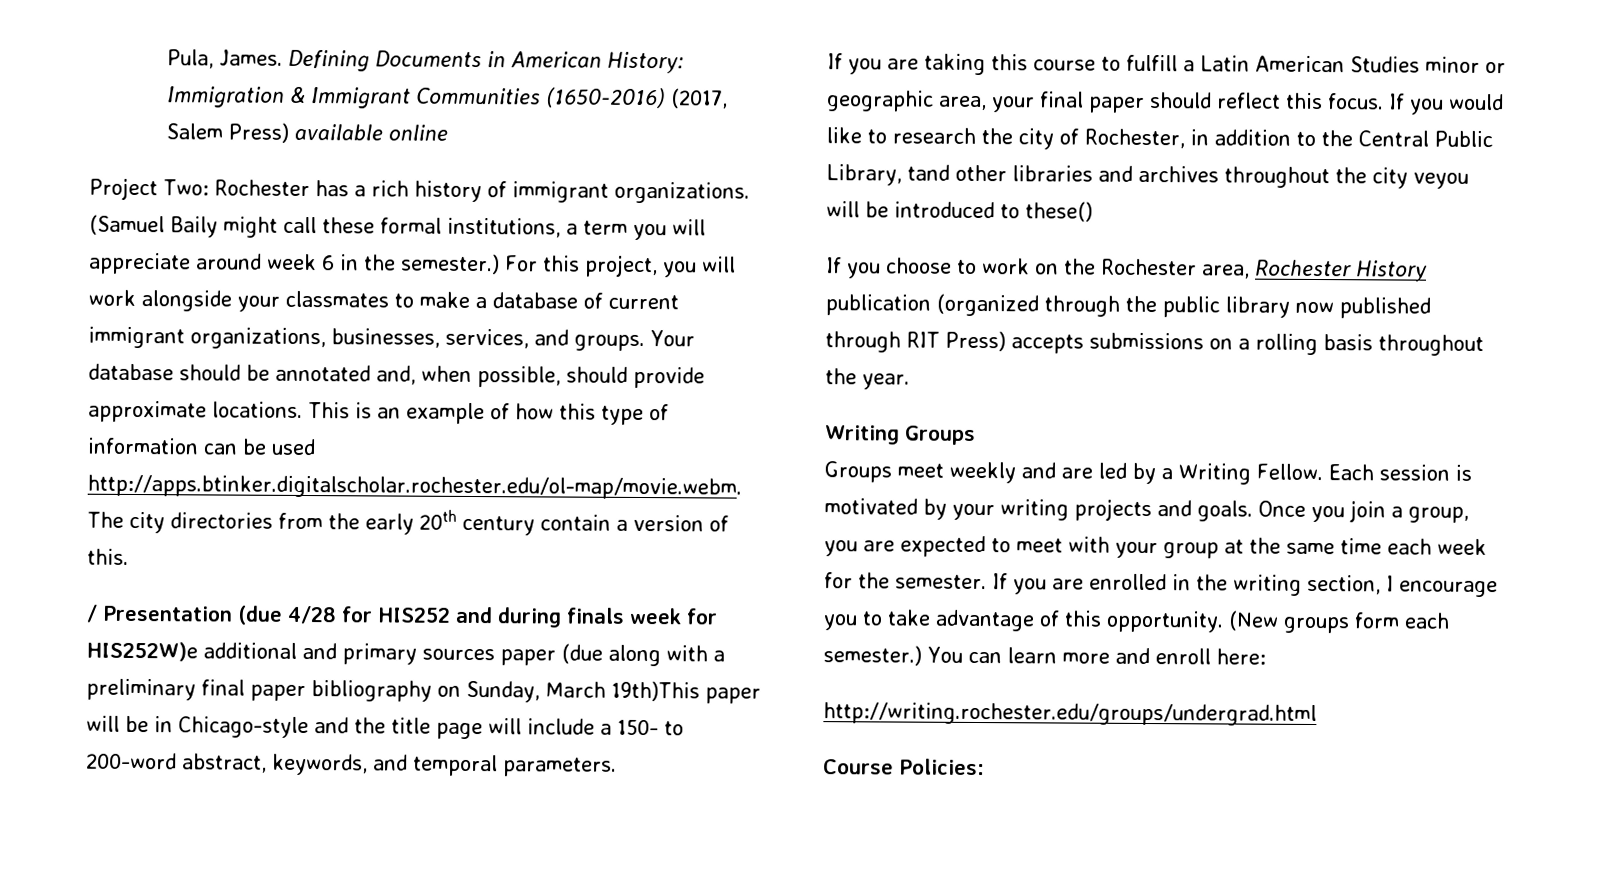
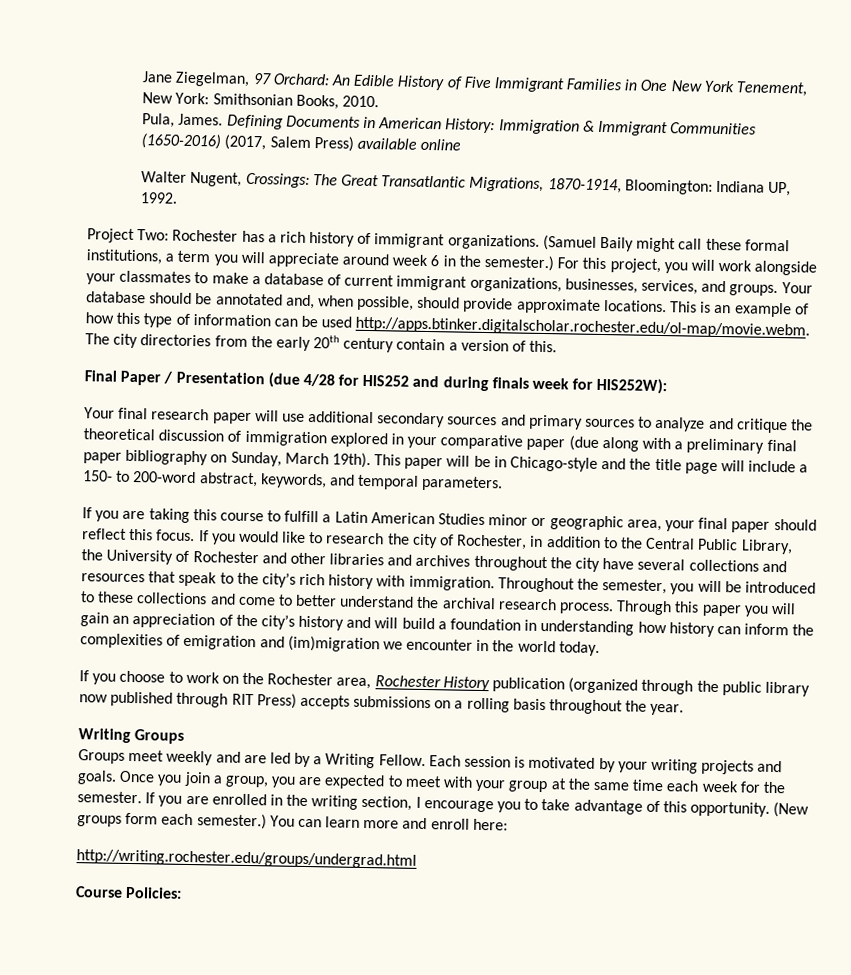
+ Jane Ziegelman, 97 Orchard: An Edible History of Five Immigrant Families in One New York Tenement, New York: Smithsonian Books, 2010.
+ Walter Nugent, Crossings: The Great Transatlantic Migrations, 1870-1914, Bloomington: Indiana UP, 1992.
- / Presentation (due 4/28 for HIS252 and during finals week for HIS252W)e additional and primary sources paper (due along with a preliminary final paper bibliography on Sunday, March 19th)This paper will be in Chicago-style and the title page will include a 150- to 200-word abstract, keywords, and temporal parameters.
+ Final Paper / Presentation (due 4/28 for HIS252 and during finals week for HIS252W):
+ Your final research paper will use additional secondary sources and primary sources to analyze and critique the theoretical discussion of immigration explored in your comparative paper (due along with a preliminary final paper bibliography on Sunday, March 19th). This paper will be in Chicago-style and the title page will include a 150- to 200-word abstract, keywords, and temporal parameters.
- If you would like to research the city of Rochester, in addition to the Central Public Library, tand other libraries and archives throughout the city veyou will be introduced to these()
+ If you would like to research the city of Rochester, in addition to the Central Public Library, the University of Rochester and other libraries and archives throughout the city have several collections and resources that speak to the city’s rich history with immigration. Throughout the semester, you will be introduced to these collections and come to better understand the archival research process. Through this paper you will gain an appreciation of the city’s history and will build a foundation in understanding how history can inform the complexities of emigration and (im)migration we encounter in the world today.

